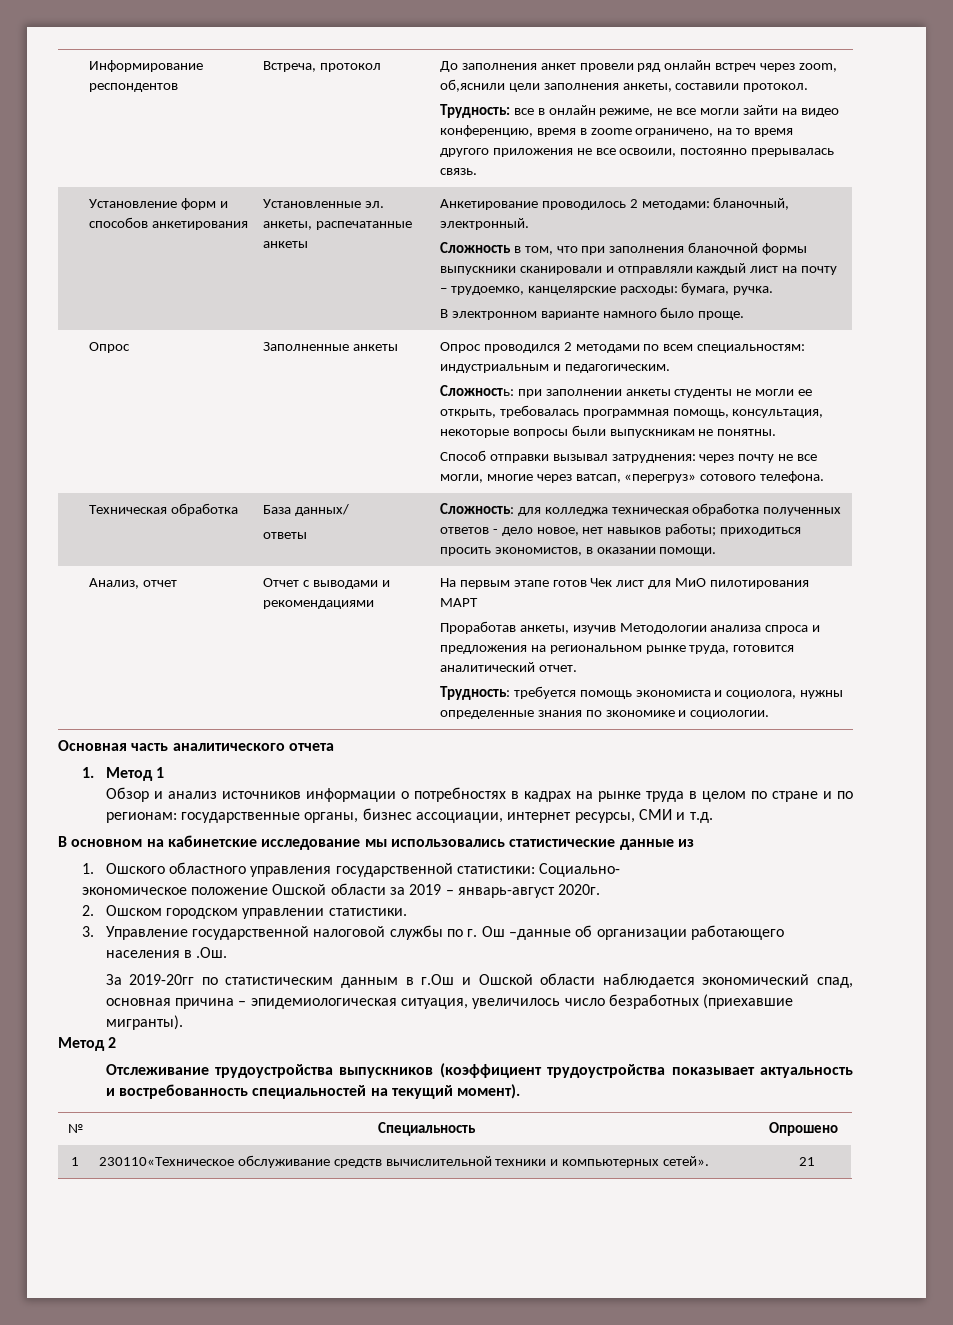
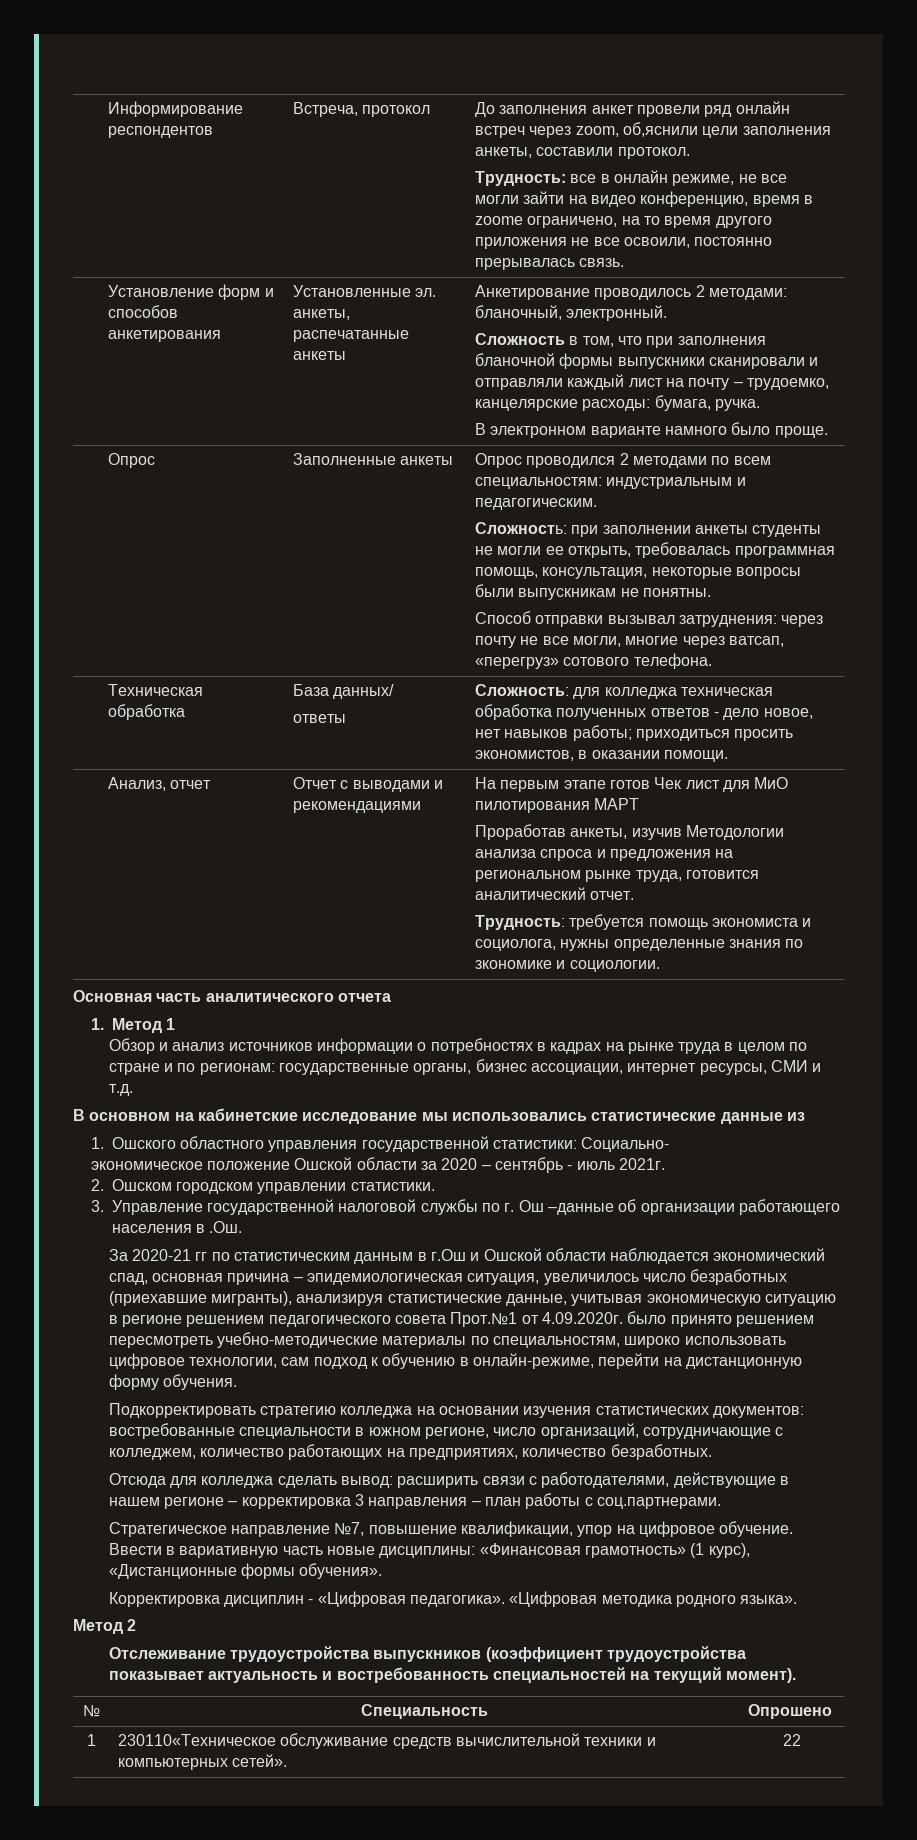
- экономическое положение Ошской области за 2019 – январь-август 2020г.
+ экономическое положение Ошской области за 2020 – сентябрь - июль 2021г.
- За 2019-20гг по статистическим данным в г.Ош и Ошской области наблюдается экономический спад, основная причина – эпидемиологическая ситуация, увеличилось число безработных (приехавшие мигранты).
+ За 2020-21 гг по статистическим данным в г.Ош и Ошской области наблюдается экономический спад, основная причина – эпидемиологическая ситуация, увеличилось число безработных (приехавшие мигранты), анализируя статистические данные, учитывая экономическую ситуацию в регионе решением педагогического совета Прот.№1 от 4.09.2020г. было принято решением пересмотреть учебно-методические материалы по специальностям, широко использовать цифровое технологии, сам подход к обучению в онлайн-режиме, перейти на дистанционную форму обучения.
+ Подкорректировать стратегию колледжа на основании изучения статистических документов: востребованные специальности в южном регионе, число организаций, сотрудничающие с колледжем, количество работающих на предприятиях, количество безработных.
+ Отсюда для колледжа сделать вывод: расширить связи с работодателями, действующие в нашем регионе – корректировка 3 направления – план работы с соц.партнерами.
+ Стратегическое направление №7, повышение квалификации, упор на цифровое обучение. Ввести в вариативную часть новые дисциплины: «Финансовая грамотность» (1 курс), «Дистанционные формы обучения».
+ Корректировка дисциплин - «Цифровая педагогика». «Цифровая методика родного языка».
- 1 | 230110«Техническое обслуживание средств вычислительной техники и компьютерных сетей». | 21
+ 1 | 230110«Техническое обслуживание средств вычислительной техники и компьютерных сетей». | 22

